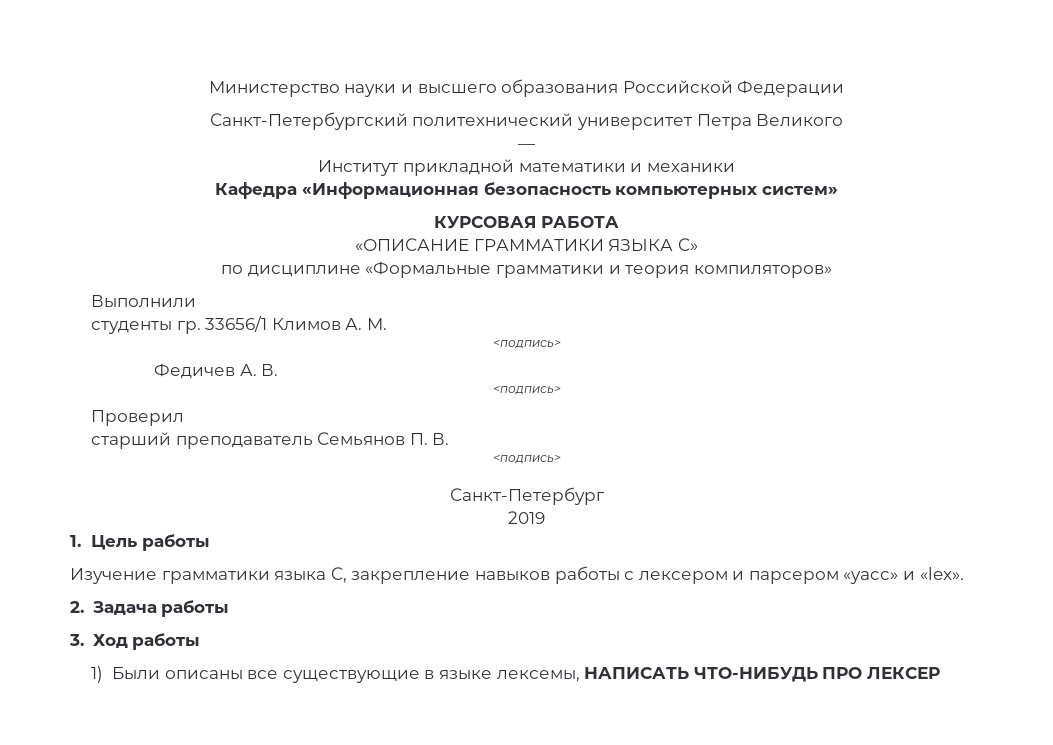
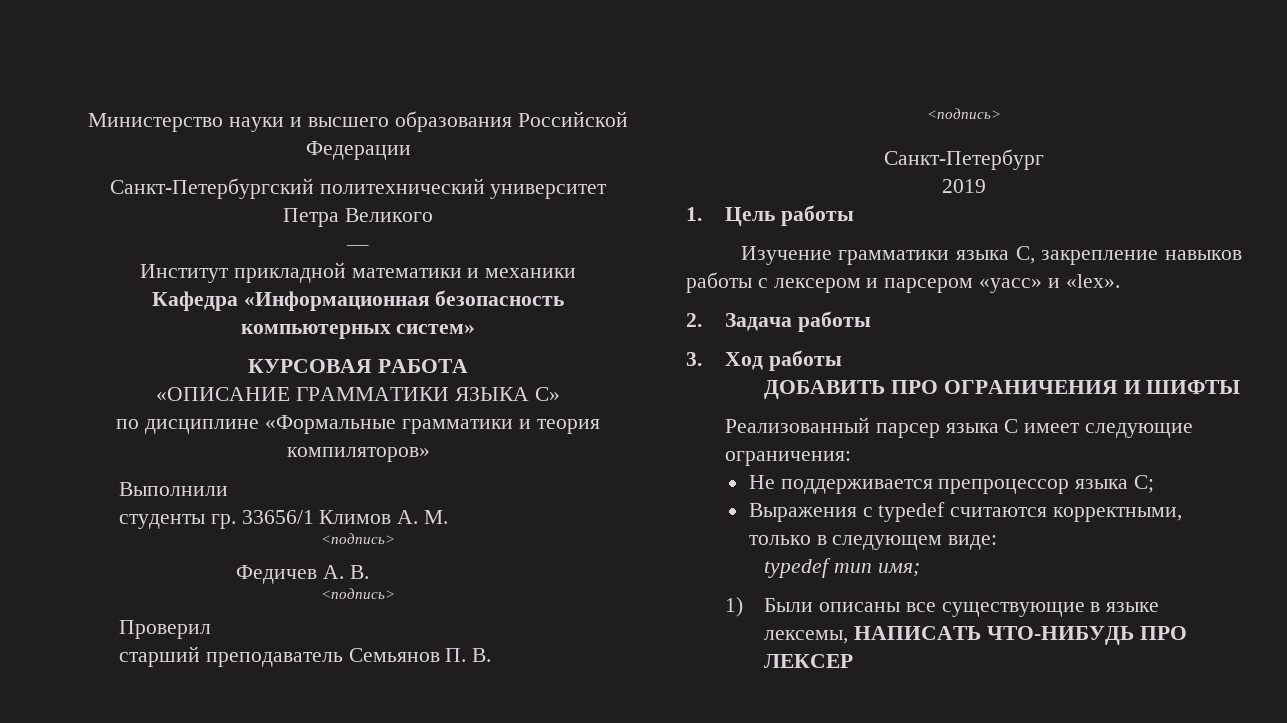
+ ДОБАВИТЬ ПРО ОГРАНИЧЕНИЯ И ШИФТЫ
+ Реализованный парсер языка C имеет следующие ограничения:
+ Не поддерживается препроцессор языка C;
+ Выражения с typedef считаются корректными, только в следующем виде:
+ typedef тип имя;

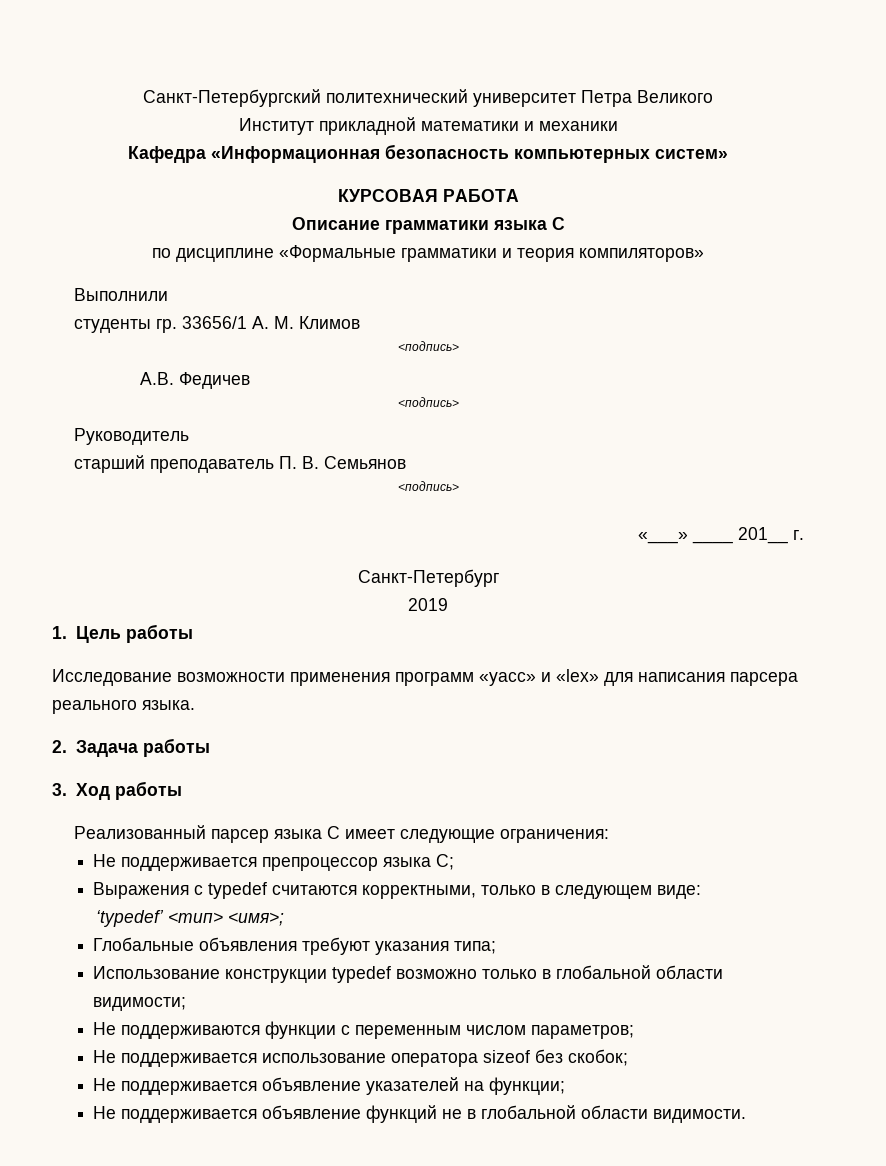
- Министерство науки и высшего образования Российской Федерации
- —
- «ОПИСАНИЕ ГРАММАТИКИ ЯЗЫКА C»
+ Описание грамматики языка C
- 33656/1 Климов А. М.
+ 33656/1 А. М. Климов
  <подпись>
- Федичев А. В.
+ А.В. Федичев
  <подпись>
- Проверил
+ Руководитель
- старший преподаватель Семьянов П. В.
+ старший преподаватель П. В. Семьянов
  <подпись>
+ «___» ____ 201__ г.
- Изучение грамматики языка C, закрепление навыков работы с лексером и парсером «yacc» и «lex».
+ Исследование возможности применения программ «yacc» и «lex» для написания парсера реального языка.
- ДОБАВИТЬ ПРО ОГРАНИЧЕНИЯ И ШИФТЫ
- typedef тип имя;
- 1) Были описаны все существующие в языке лексемы, НАПИСАТЬ ЧТО-НИБУДЬ ПРО ЛЕКСЕР
+ ‘typedef’ <тип> <имя>;
+ Глобальные объявления требуют указания типа;
+ Использование конструкции typedef возможно только в глобальной области видимости;
+ Не поддерживаются функции с переменным числом параметров;
+ Не поддерживается использование оператора sizeof без скобок;
+ Не поддерживается объявление указателей на функции;
+ Не поддерживается объявление функций не в глобальной области видимости.

